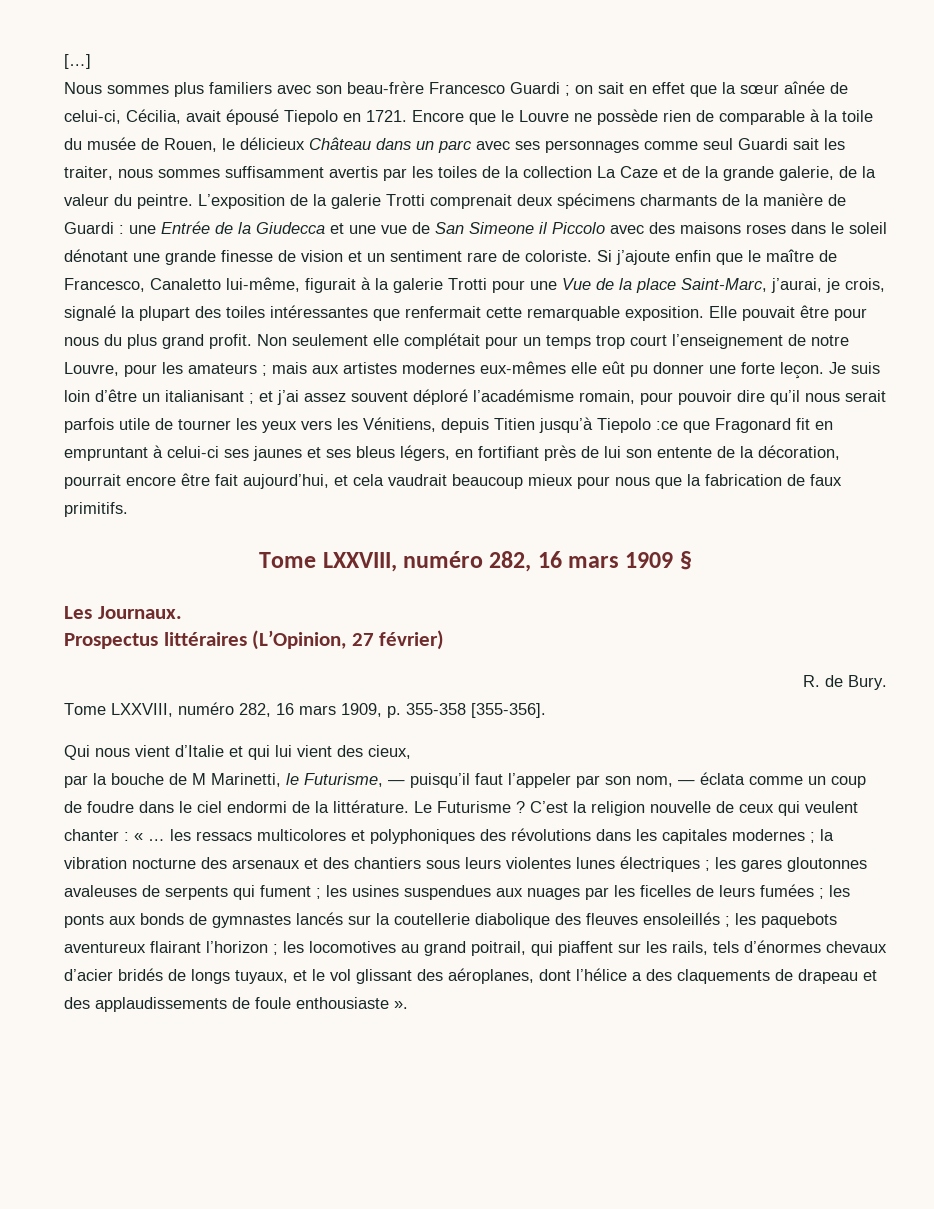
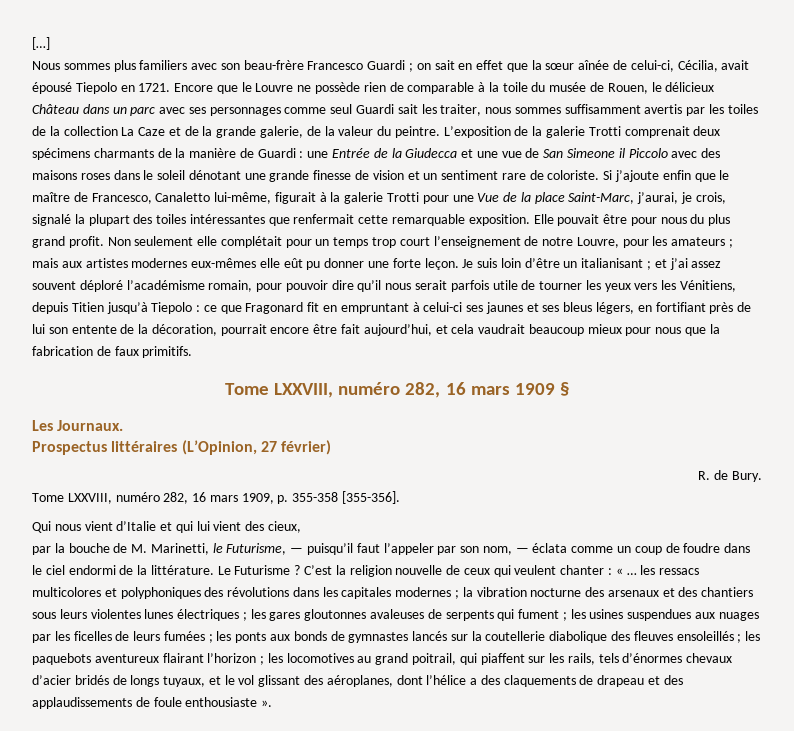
- et j’ai assez souvent déploré l’académisme romain, pour pouvoir dire qu’il nous serait parfois utile de tourner les yeux vers les Vénitiens, depuis Titien jusqu’à Tiepolo :ce que Fragonard fit en empruntant à celui-ci ses jaunes et ses bleus légers, en fortifiant près de lui son entente de la décoration, pourrait encore être fait aujourd’hui, et cela vaudrait beaucoup mieux pour nous que la fabrication de faux primitifs.
+ et j’ai assez souvent déploré l’académisme romain, pour pouvoir dire qu’il nous serait parfois utile de tourner les yeux vers les Vénitiens, depuis Titien jusqu’à Tiepolo : ce que Fragonard fit en empruntant à celui-ci ses jaunes et ses bleus légers, en fortifiant près de lui son entente de la décoration, pourrait encore être fait aujourd’hui, et cela vaudrait beaucoup mieux pour nous que la fabrication de faux primitifs.
- par la bouche de M Marinetti, le Futurisme, — puisqu’il faut l’appeler par son nom, — éclata comme un coup de foudre dans le ciel endormi de la littérature.
+ par la bouche de M. Marinetti, le Futurisme, — puisqu’il faut l’appeler par son nom, — éclata comme un coup de foudre dans le ciel endormi de la littérature.

